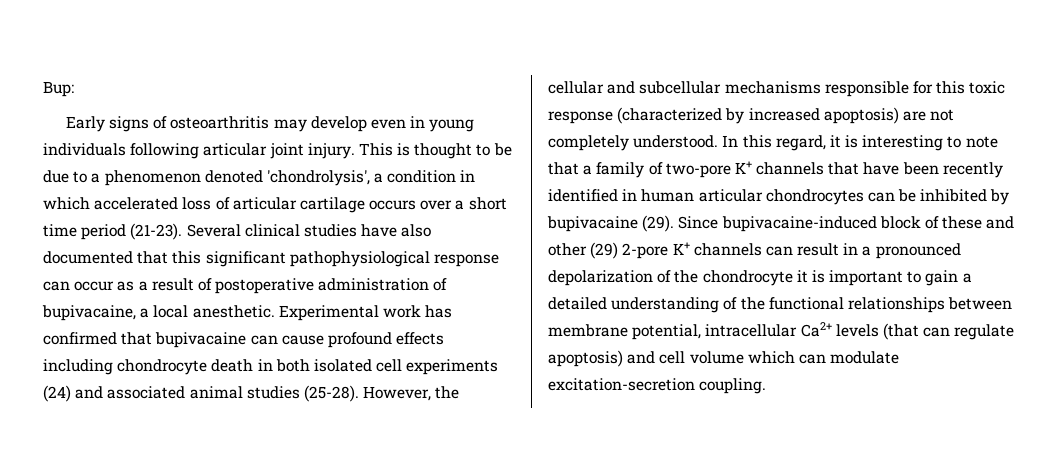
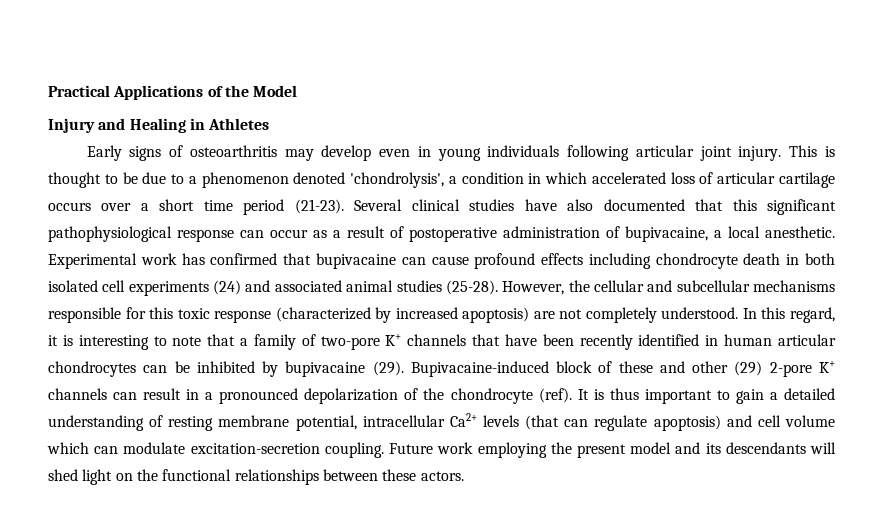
- Bup:
+ Practical Applications of the Model
+ Injury and Healing in Athletes
- Since bupivacaine-induced block of these and other (29) 2-pore K+ channels can result in a pronounced depolarization of the chondrocyte it is important to gain a detailed understanding of the functional relationships between membrane potential, intracellular Ca2+ levels (that can regulate apoptosis) and cell volume which can modulate excitation-secretion coupling.
+ Bupivacaine-induced block of these and other (29) 2-pore K+ channels can result in a pronounced depolarization of the chondrocyte (ref). It is thus important to gain a detailed understanding of resting membrane potential, intracellular Ca2+ levels (that can regulate apoptosis) and cell volume which can modulate excitation-secretion coupling.
+ Future work employing the present model and its descendants will shed light on the functional relationships between these actors.

